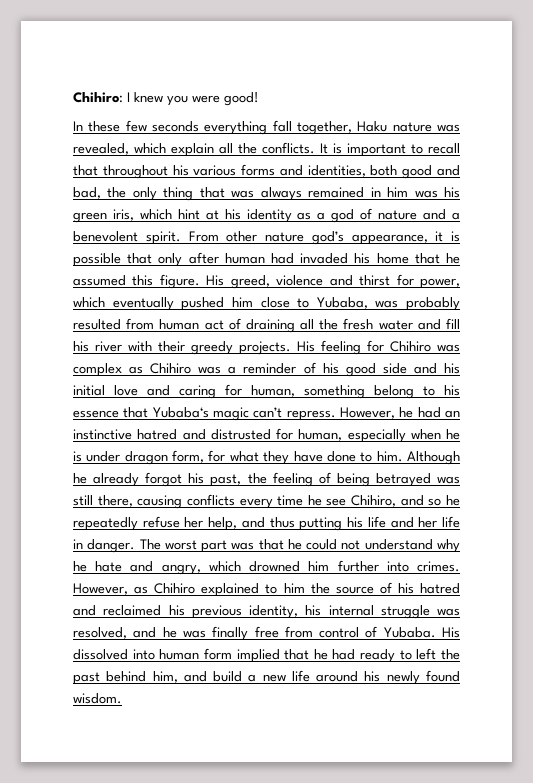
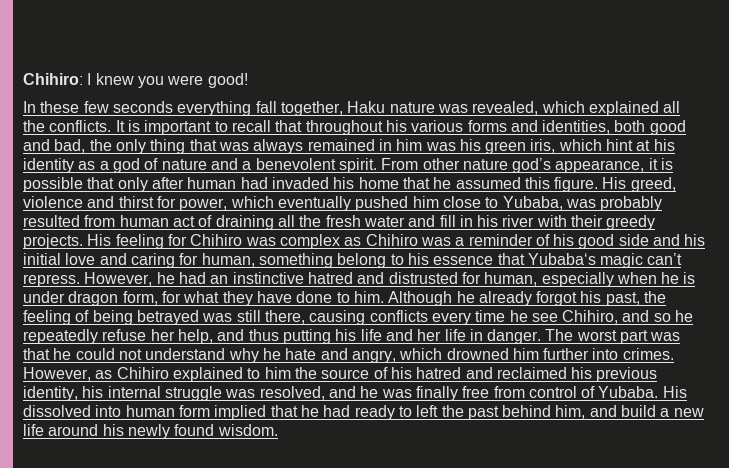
- In these few seconds everything fall together, Haku nature was revealed, which explain all the conflicts.
+ In these few seconds everything fall together, Haku nature was revealed, which explained all the conflicts.
- His greed, violence and thirst for power, which eventually pushed him close to Yubaba, was probably resulted from human act of draining all the fresh water and fill his river with their greedy projects.
+ His greed, violence and thirst for power, which eventually pushed him close to Yubaba, was probably resulted from human act of draining all the fresh water and fill in his river with their greedy projects.

